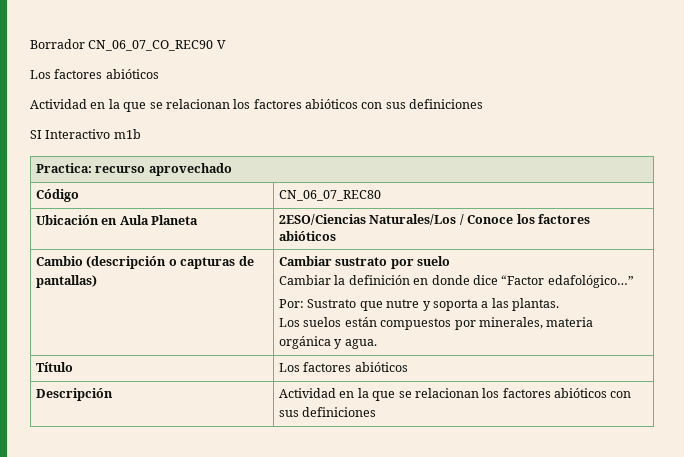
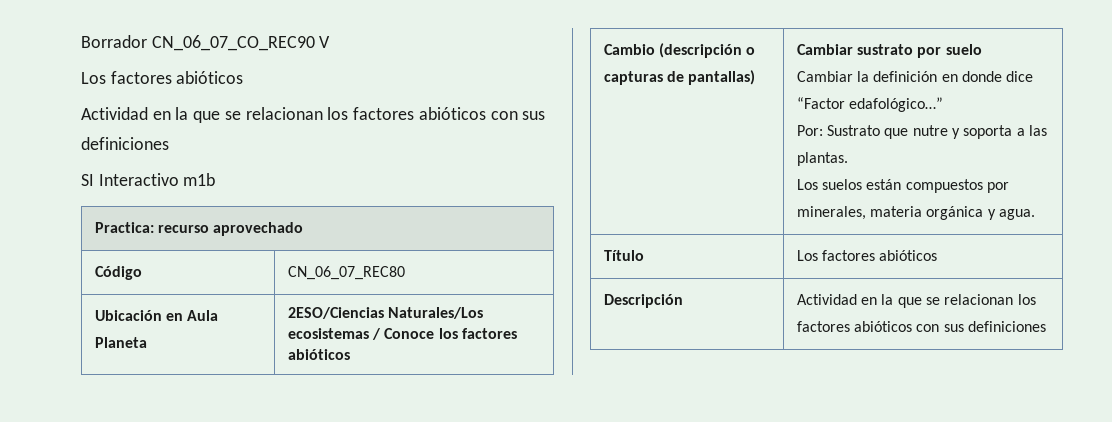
- Ubicación en Aula Planeta | 2ESO/Ciencias Naturales/Los / Conoce los factores abióticos
+ Ubicación en Aula Planeta | 2ESO/Ciencias Naturales/Los ecosistemas / Conoce los factores abióticos

